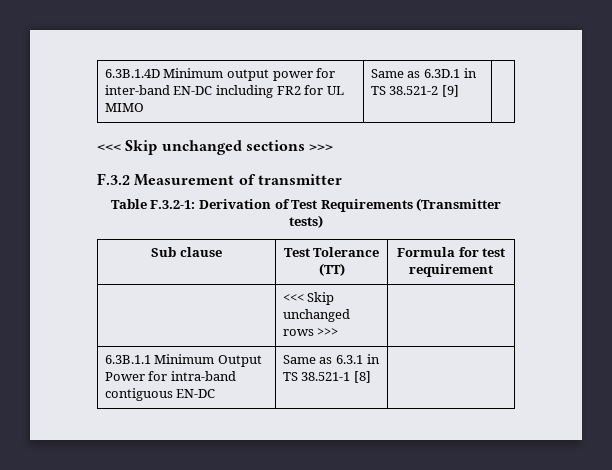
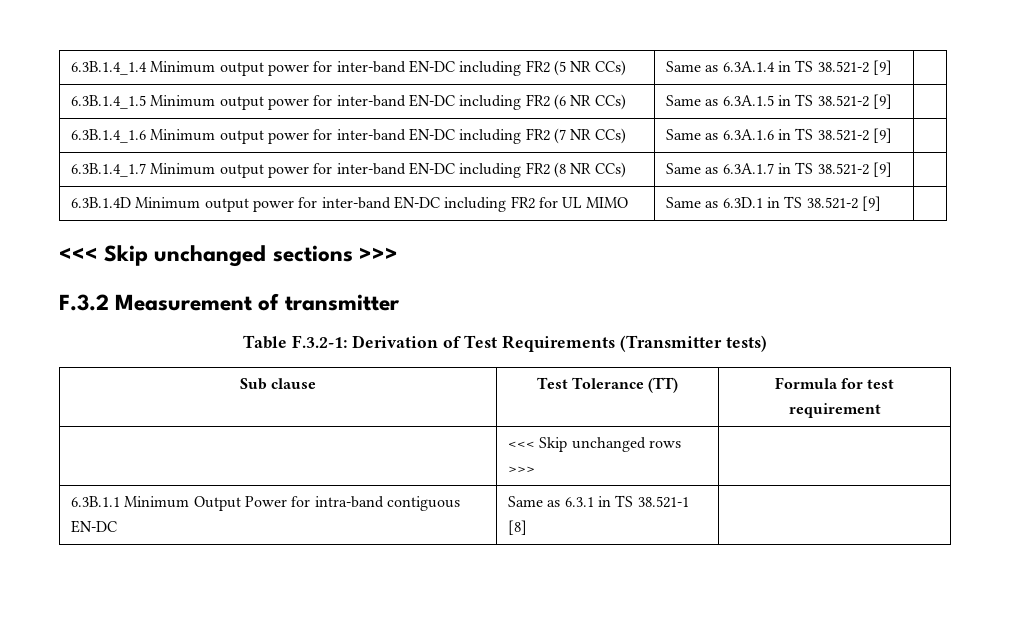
+ 6.3B.1.4_1.4 Minimum output power for inter-band EN-DC including FR2 (5 NR CCs) | Same as 6.3A.1.4 in TS 38.521-2 [9] |
+ 6.3B.1.4_1.5 Minimum output power for inter-band EN-DC including FR2 (6 NR CCs) | Same as 6.3A.1.5 in TS 38.521-2 [9] |
+ 6.3B.1.4_1.6 Minimum output power for inter-band EN-DC including FR2 (7 NR CCs) | Same as 6.3A.1.6 in TS 38.521-2 [9] |
+ 6.3B.1.4_1.7 Minimum output power for inter-band EN-DC including FR2 (8 NR CCs) | Same as 6.3A.1.7 in TS 38.521-2 [9] |

